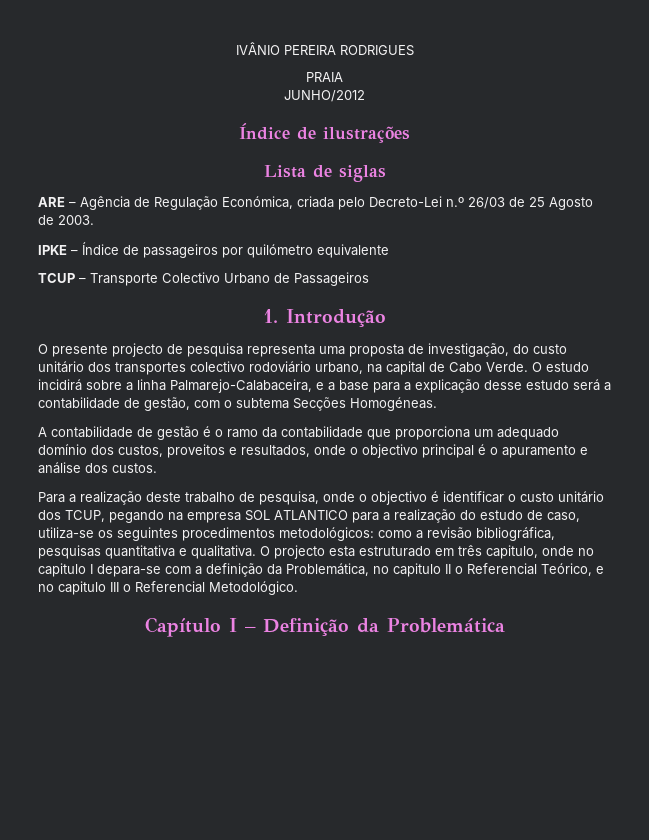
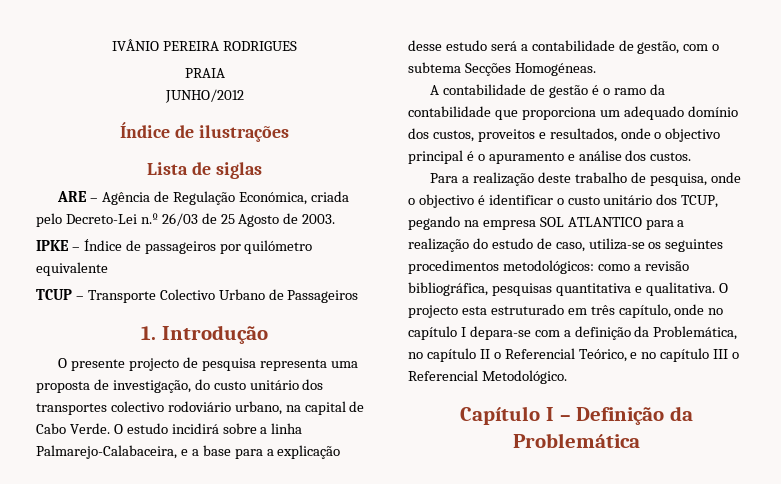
- O projecto esta estruturado em três capitulo, onde no capitulo I depara-se com a definição da Problemática, no capitulo II o Referencial Teórico, e no capitulo III o Referencial Metodológico.
+ O projecto esta estruturado em três capítulo, onde no capítulo I depara-se com a definição da Problemática, no capítulo II o Referencial Teórico, e no capítulo III o Referencial Metodológico.

